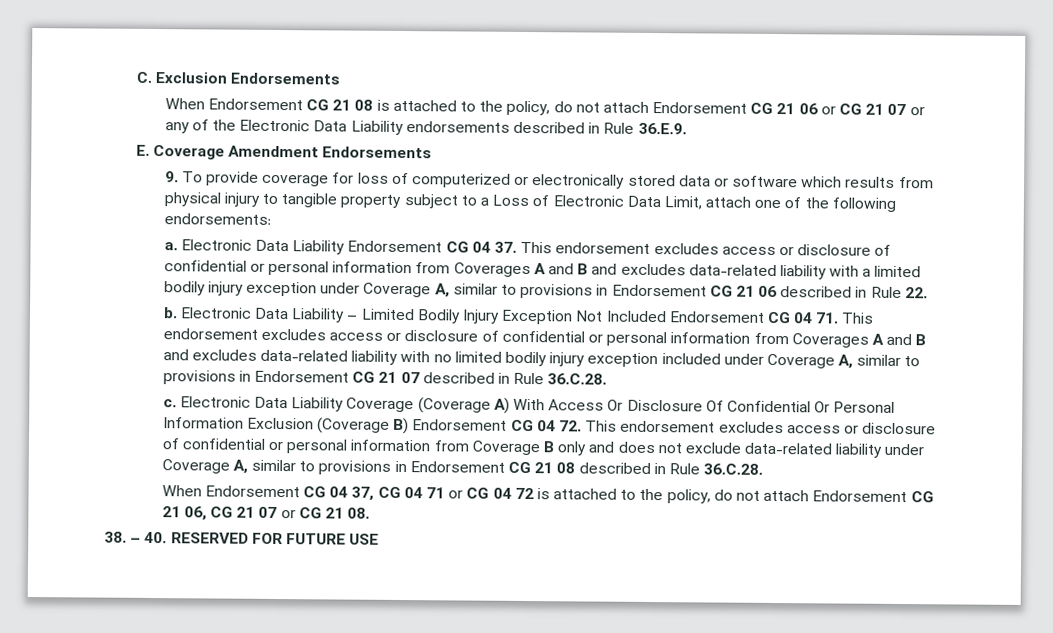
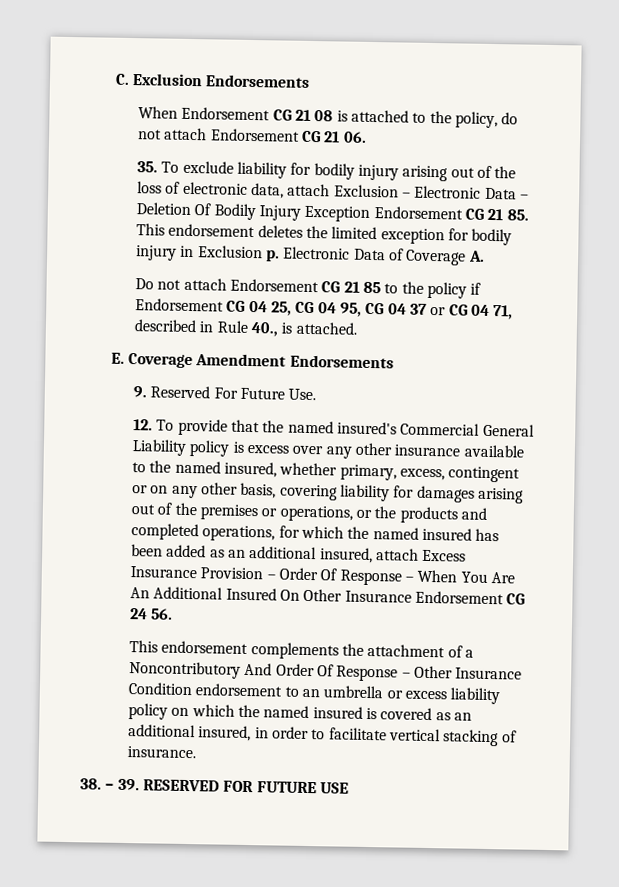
- When Endorsement CG 21 08 is attached to the policy, do not attach Endorsement CG 21 06 or CG 21 07 or any of the Electronic Data Liability endorsements described in Rule 36.E.9.
+ When Endorsement CG 21 08 is attached to the policy, do not attach Endorsement CG 21 06.
+ 35. To exclude liability for bodily injury arising out of the loss of electronic data, attach Exclusion – Electronic Data – Deletion Of Bodily Injury Exception Endorsement CG 21 85. This endorsement deletes the limited exception for bodily injury in Exclusion p. Electronic Data of Coverage A.
+ Do not attach Endorsement CG 21 85 to the policy if Endorsement CG 04 25, CG 04 95, CG 04 37 or CG 04 71, described in Rule 40., is attached.
- 9. To provide coverage for loss of computerized or electronically stored data or software which results from physical injury to tangible property subject to a Loss of Electronic Data Limit, attach one of the following endorsements:
- a. Electronic Data Liability Endorsement CG 04 37. This endorsement excludes access or disclosure of confidential or personal information from Coverages A and B and excludes data-related liability with a limited bodily injury exception under Coverage A, similar to provisions in Endorsement CG 21 06 described in Rule 22.
- b. Electronic Data Liability – Limited Bodily Injury Exception Not Included Endorsement CG 04 71. This endorsement excludes access or disclosure of confidential or personal information from Coverages A and B and excludes data-related liability with no limited bodily injury exception included under Coverage A, similar to provisions in Endorsement CG 21 07 described in Rule 36.C.28.
- c. Electronic Data Liability Coverage (Coverage A) With Access Or Disclosure Of Confidential Or Personal Information Exclusion (Coverage B) Endorsement CG 04 72. This endorsement excludes access or disclosure of confidential or personal information from Coverage B only and does not exclude data-related liability under Coverage A, similar to provisions in Endorsement CG 21 08 described in Rule 36.C.28.
- When Endorsement CG 04 37, CG 04 71 or CG 04 72 is attached to the policy, do not attach Endorsement CG 21 06, CG 21 07 or CG 21 08.
+ 9. Reserved For Future Use.
+ 12. To provide that the named insured's Commercial General Liability policy is excess over any other insurance available to the named insured, whether primary, excess, contingent or on any other basis, covering liability for damages arising out of the premises or operations, or the products and completed operations, for which the named insured has been added as an additional insured, attach Excess Insurance Provision – Order Of Response – When You Are An Additional Insured On Other Insurance Endorsement CG 24 56.
+ This endorsement complements the attachment of a Noncontributory And Order Of Response – Other Insurance Condition endorsement to an umbrella or excess liability policy on which the named insured is covered as an additional insured, in order to facilitate vertical stacking of insurance.
- 38. – 40. RESERVED FOR FUTURE USE
+ 38. – 39. RESERVED FOR FUTURE USE

